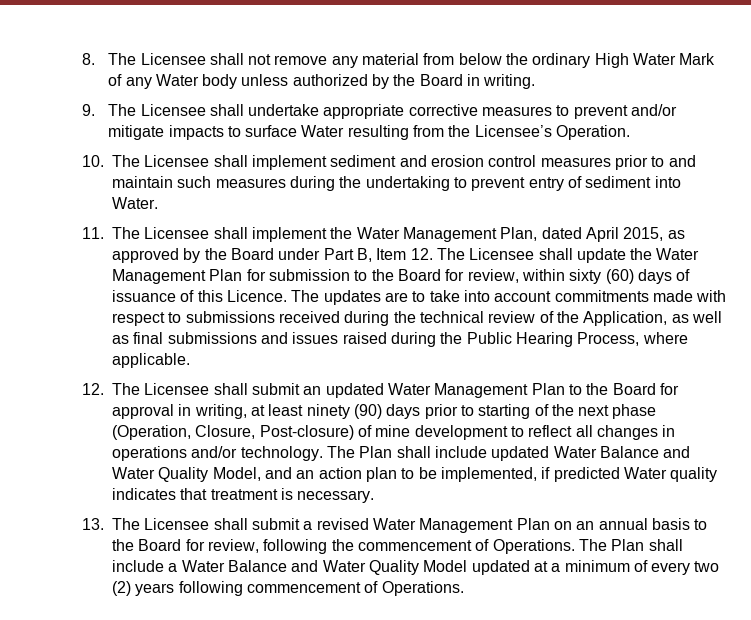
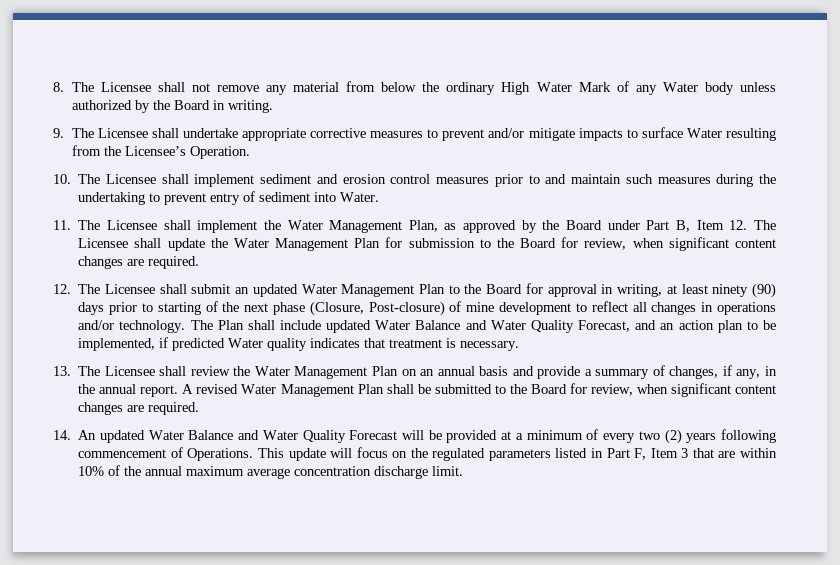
- 11. The Licensee shall implement the Water Management Plan, dated April 2015, as approved by the Board under Part B, Item 12. The Licensee shall update the Water Management Plan for submission to the Board for review, within sixty (60) days of issuance of this Licence. The updates are to take into account commitments made with respect to submissions received during the technical review of the Application, as well as final submissions and issues raised during the Public Hearing Process, where applicable.
+ 11. The Licensee shall implement the Water Management Plan, as approved by the Board under Part B, Item 12. The Licensee shall update the Water Management Plan for submission to the Board for review, when significant content changes are required.
- 12. The Licensee shall submit an updated Water Management Plan to the Board for approval in writing, at least ninety (90) days prior to starting of the next phase (Operation, Closure, Post-closure) of mine development to reflect all changes in operations and/or technology.
+ 12. The Licensee shall submit an updated Water Management Plan to the Board for approval in writing, at least ninety (90) days prior to starting of the next phase (Closure, Post-closure) of mine development to reflect all changes in operations and/or technology.
- The Plan shall include updated Water Balance and Water Quality Model, and an action plan to be implemented, if predicted Water quality indicates that treatment is necessary.
+ The Plan shall include updated Water Balance and Water Quality Forecast, and an action plan to be implemented, if predicted Water quality indicates that treatment is necessary.
- 13. The Licensee shall submit a revised Water Management Plan on an annual basis to the Board for review, following the commencement of Operations. The Plan shall include a Water Balance and Water Quality Model updated at a minimum of every two (2) years following commencement of Operations.
+ 13. The Licensee shall review the Water Management Plan on an annual basis and provide a summary of changes, if any, in the annual report. A revised Water Management Plan shall be submitted to the Board for review, when significant content changes are required.
+ 14. An updated Water Balance and Water Quality Forecast will be provided at a minimum of every two (2) years following commencement of Operations.
+ This update will focus on the regulated parameters listed in Part F, Item 3 that are within 10% of the annual maximum average concentration discharge limit.

